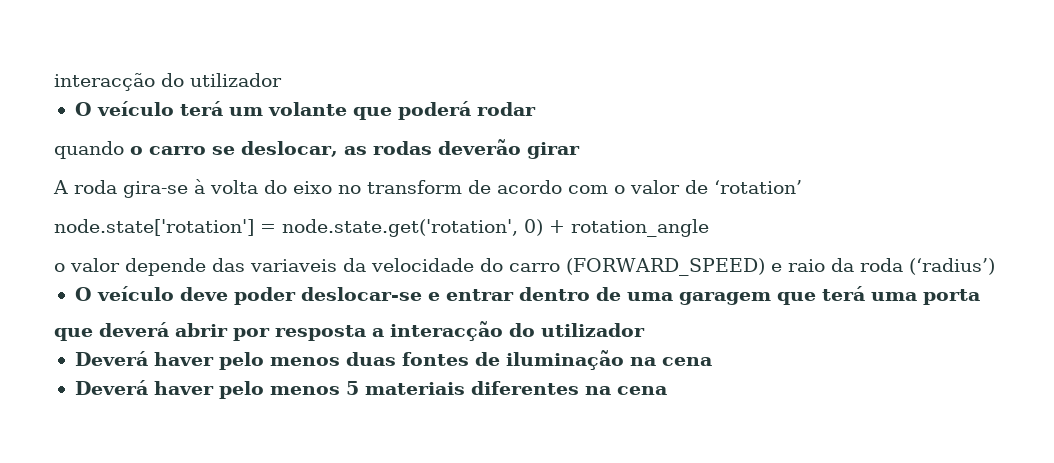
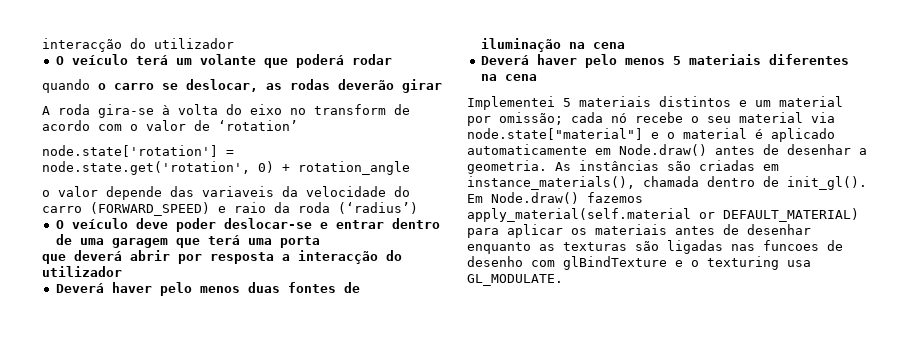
+ Implementei 5 materiais distintos e um material por omissão; cada nó recebe o seu material via node.state["material"] e o material é aplicado automaticamente em Node.draw() antes de desenhar a geometria. As instâncias são criadas em instance_materials(), chamada dentro de init_gl(). Em Node.draw() fazemos apply_material(self.material or DEFAULT_MATERIAL) para aplicar os materiais antes de desenhar enquanto as texturas são ligadas nas funcoes de desenho com glBindTexture e o texturing usa GL_MODULATE.

